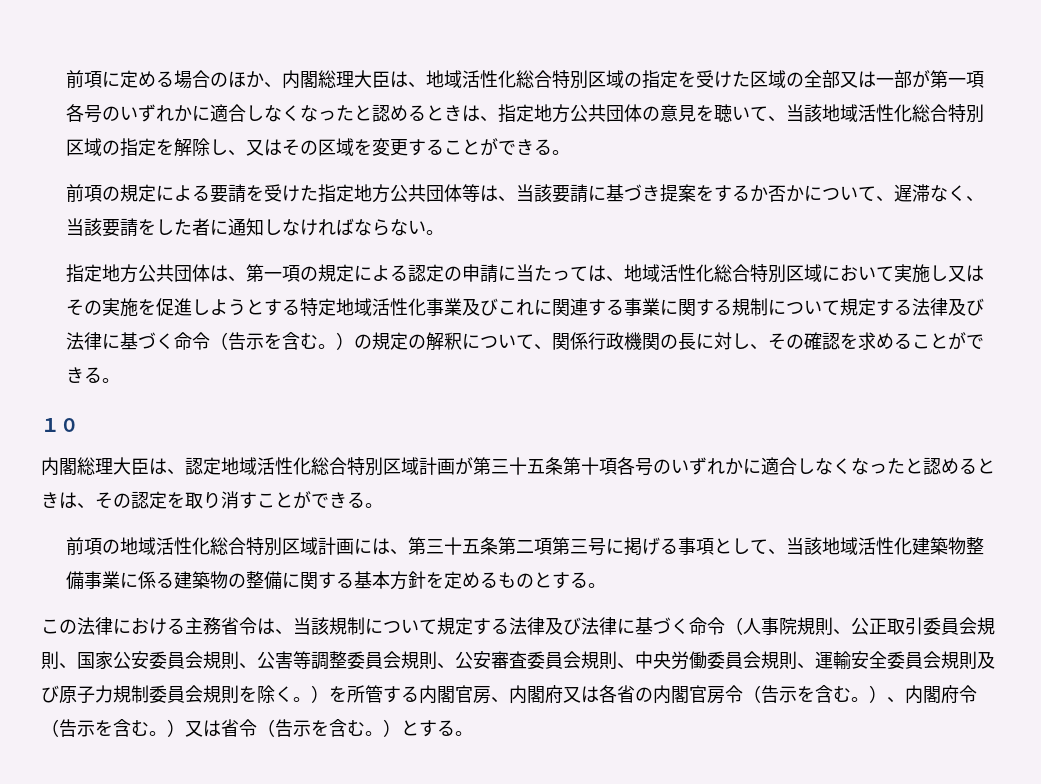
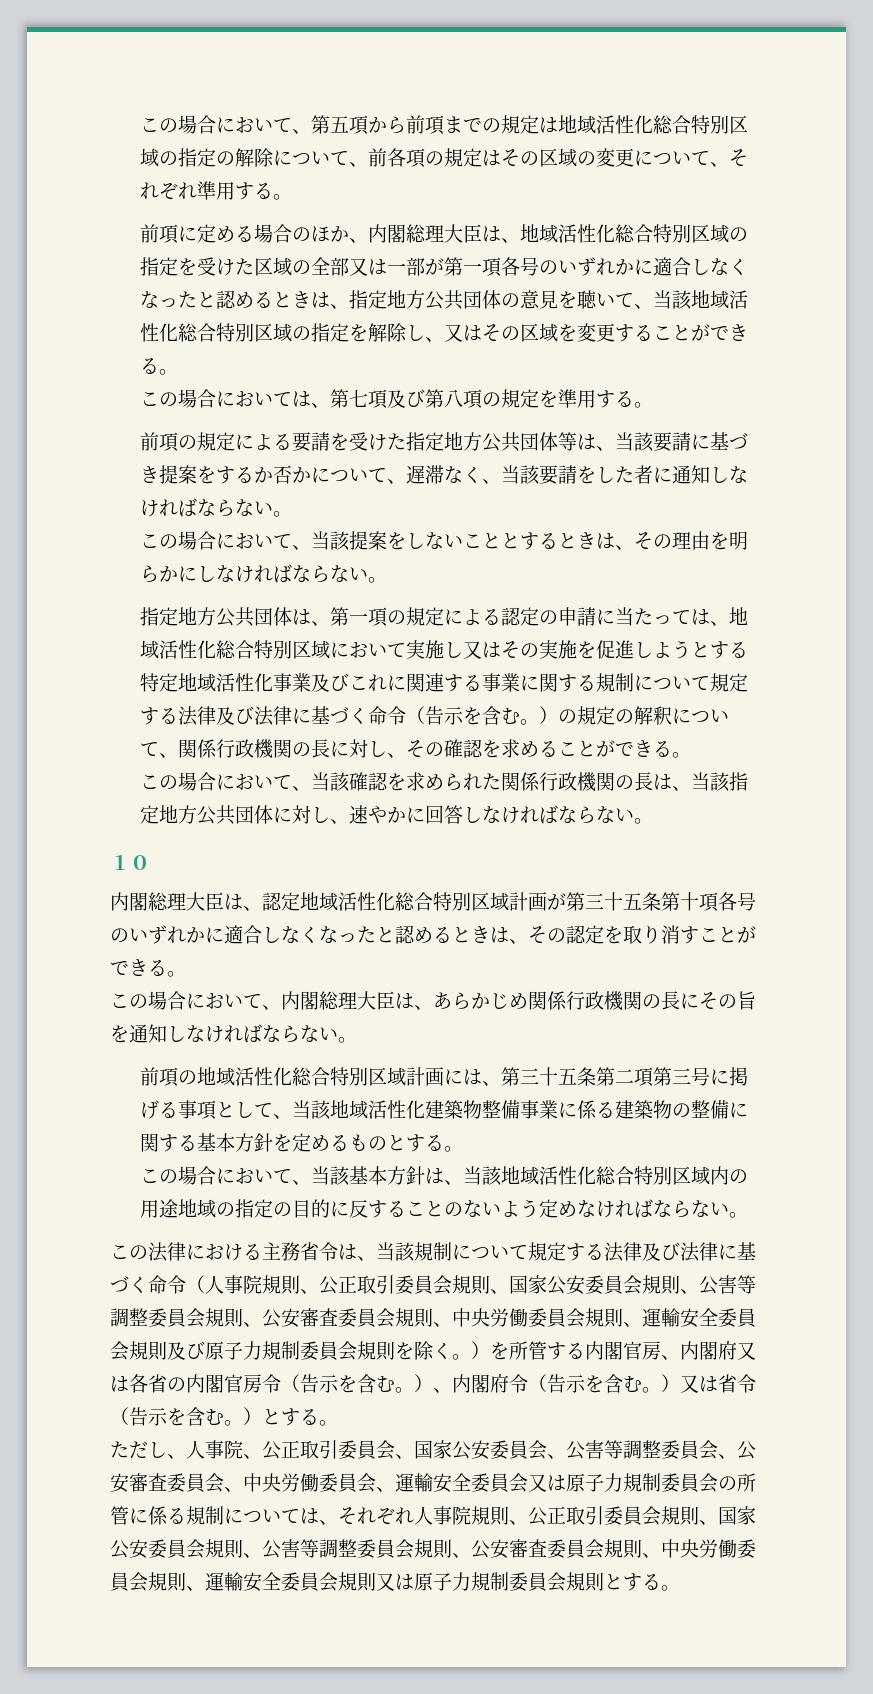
+ この場合において、第五項から前項までの規定は地域活性化総合特別区域の指定の解除について、前各項の規定はその区域の変更について、それぞれ準用する。
+ この場合においては、第七項及び第八項の規定を準用する。
+ この場合において、当該提案をしないこととするときは、その理由を明らかにしなければならない。
+ この場合において、当該確認を求められた関係行政機関の長は、当該指定地方公共団体に対し、速やかに回答しなければならない。
+ この場合において、内閣総理大臣は、あらかじめ関係行政機関の長にその旨を通知しなければならない。
+ この場合において、当該基本方針は、当該地域活性化総合特別区域内の用途地域の指定の目的に反することのないよう定めなければならない。
+ ただし、人事院、公正取引委員会、国家公安委員会、公害等調整委員会、公安審査委員会、中央労働委員会、運輸安全委員会又は原子力規制委員会の所管に係る規制については、それぞれ人事院規則、公正取引委員会規則、国家公安委員会規則、公害等調整委員会規則、公安審査委員会規則、中央労働委員会規則、運輸安全委員会規則又は原子力規制委員会規則とする。

